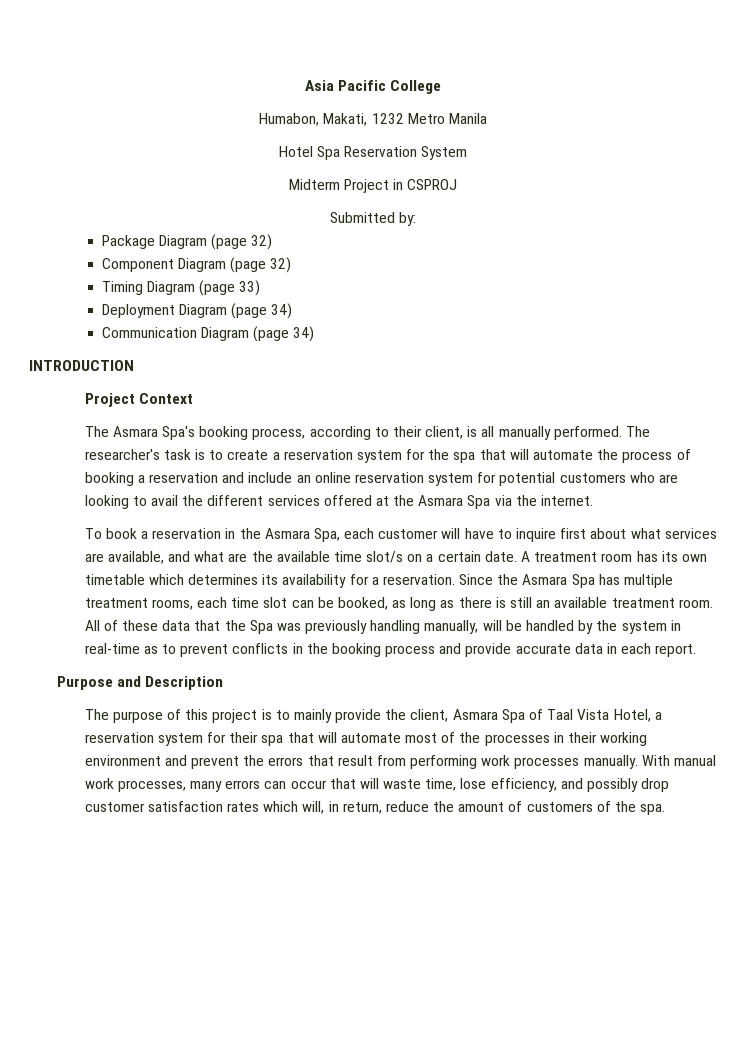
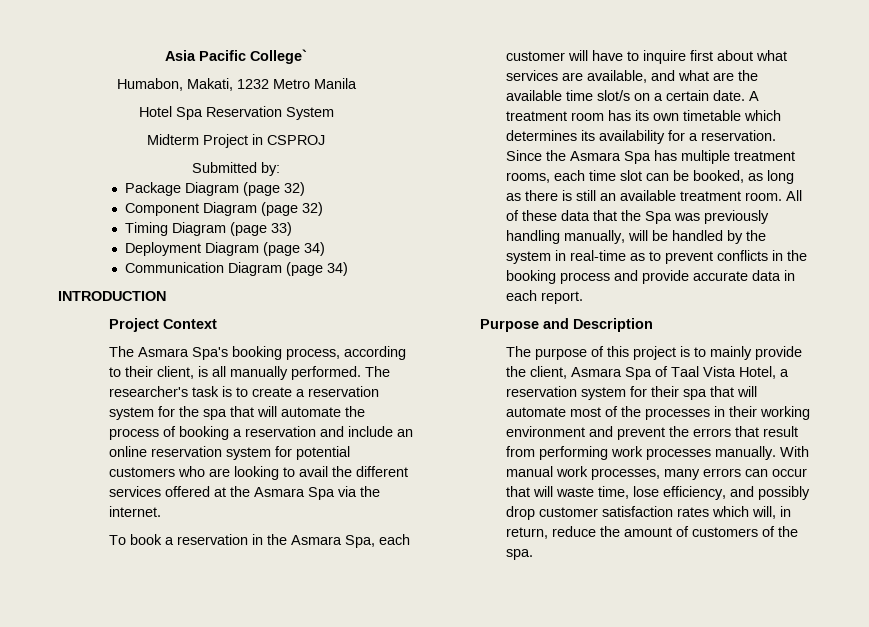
- Asia Pacific College
+ Asia Pacific College`

